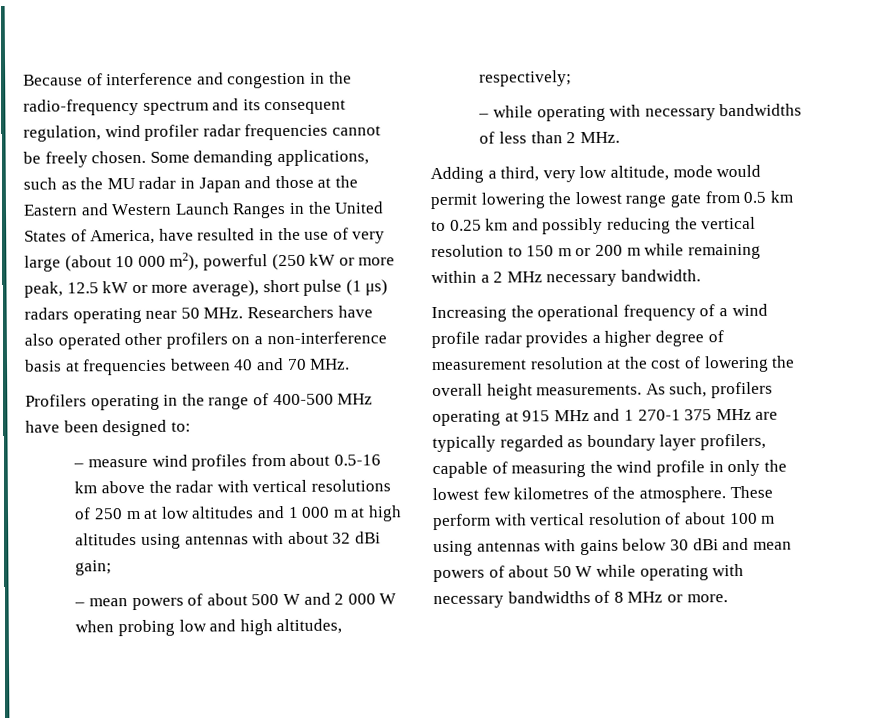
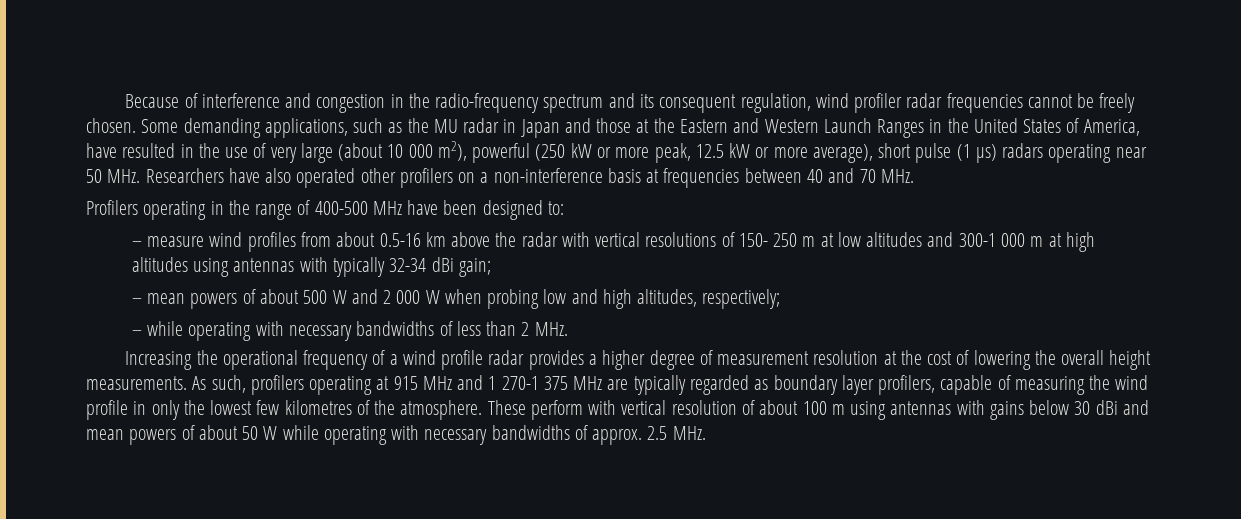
- – measure wind profiles from about 0.5-16 km above the radar with vertical resolutions of 250 m at low altitudes and 1 000 m at high altitudes using antennas with about 32 dBi gain;
+ – measure wind profiles from about 0.5-16 km above the radar with vertical resolutions of 150- 250 m at low altitudes and 300-1 000 m at high altitudes using antennas with typically 32-34 dBi gain;
- Adding a third, very low altitude, mode would permit lowering the lowest range gate from 0.5 km to 0.25 km and possibly reducing the vertical resolution to 150 m or 200 m while remaining within a 2 MHz necessary bandwidth.
- These perform with vertical resolution of about 100 m using antennas with gains below 30 dBi and mean powers of about 50 W while operating with necessary bandwidths of 8 MHz or more.
+ These perform with vertical resolution of about 100 m using antennas with gains below 30 dBi and mean powers of about 50 W while operating with necessary bandwidths of approx. 2.5 MHz.

